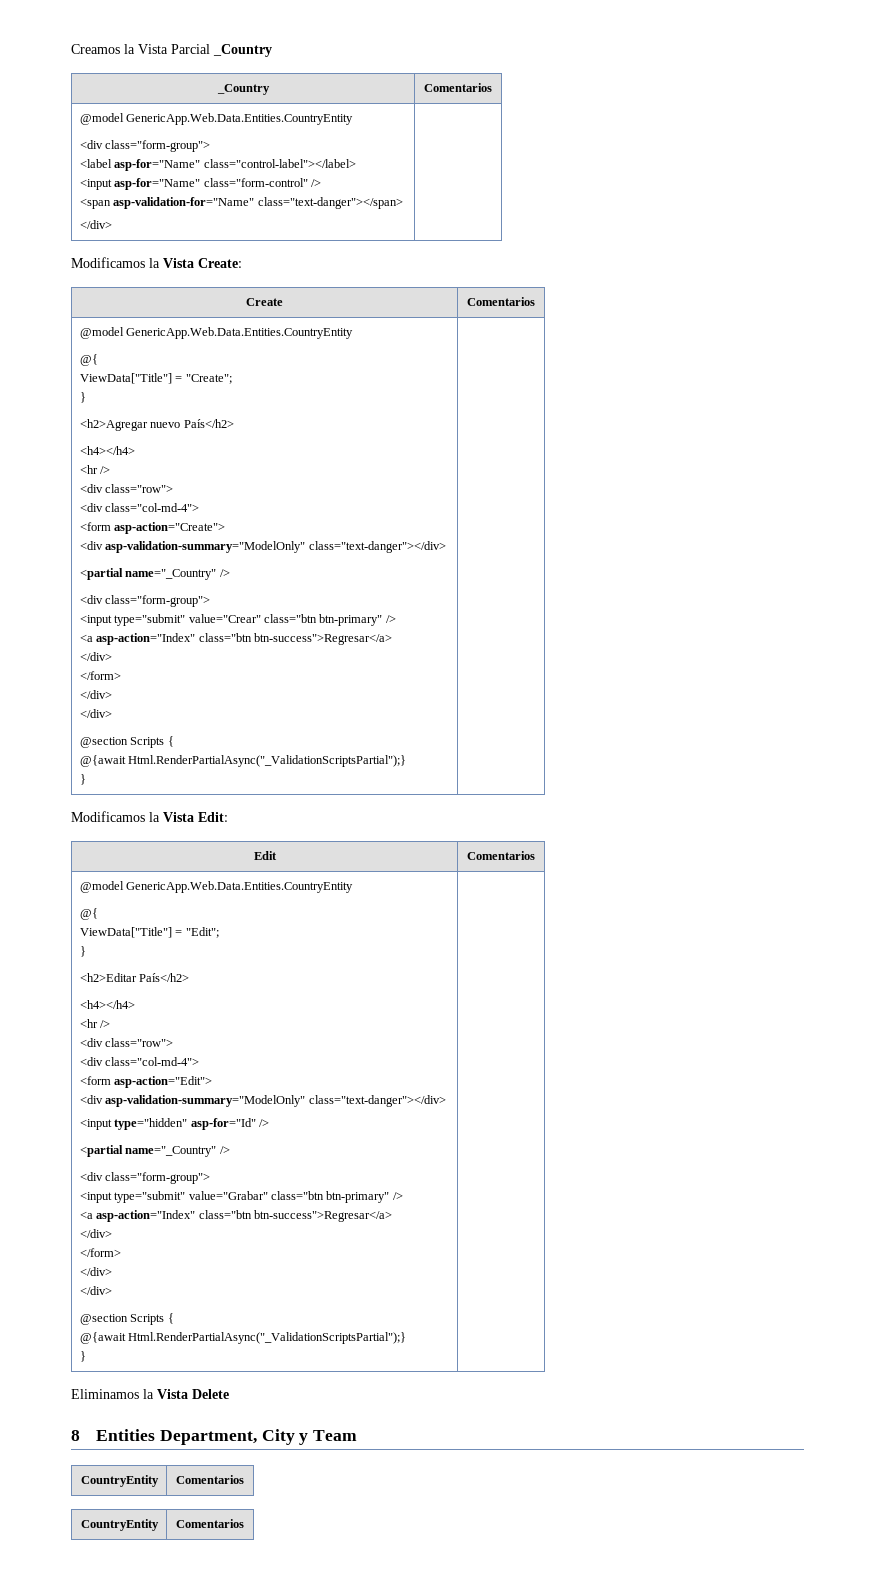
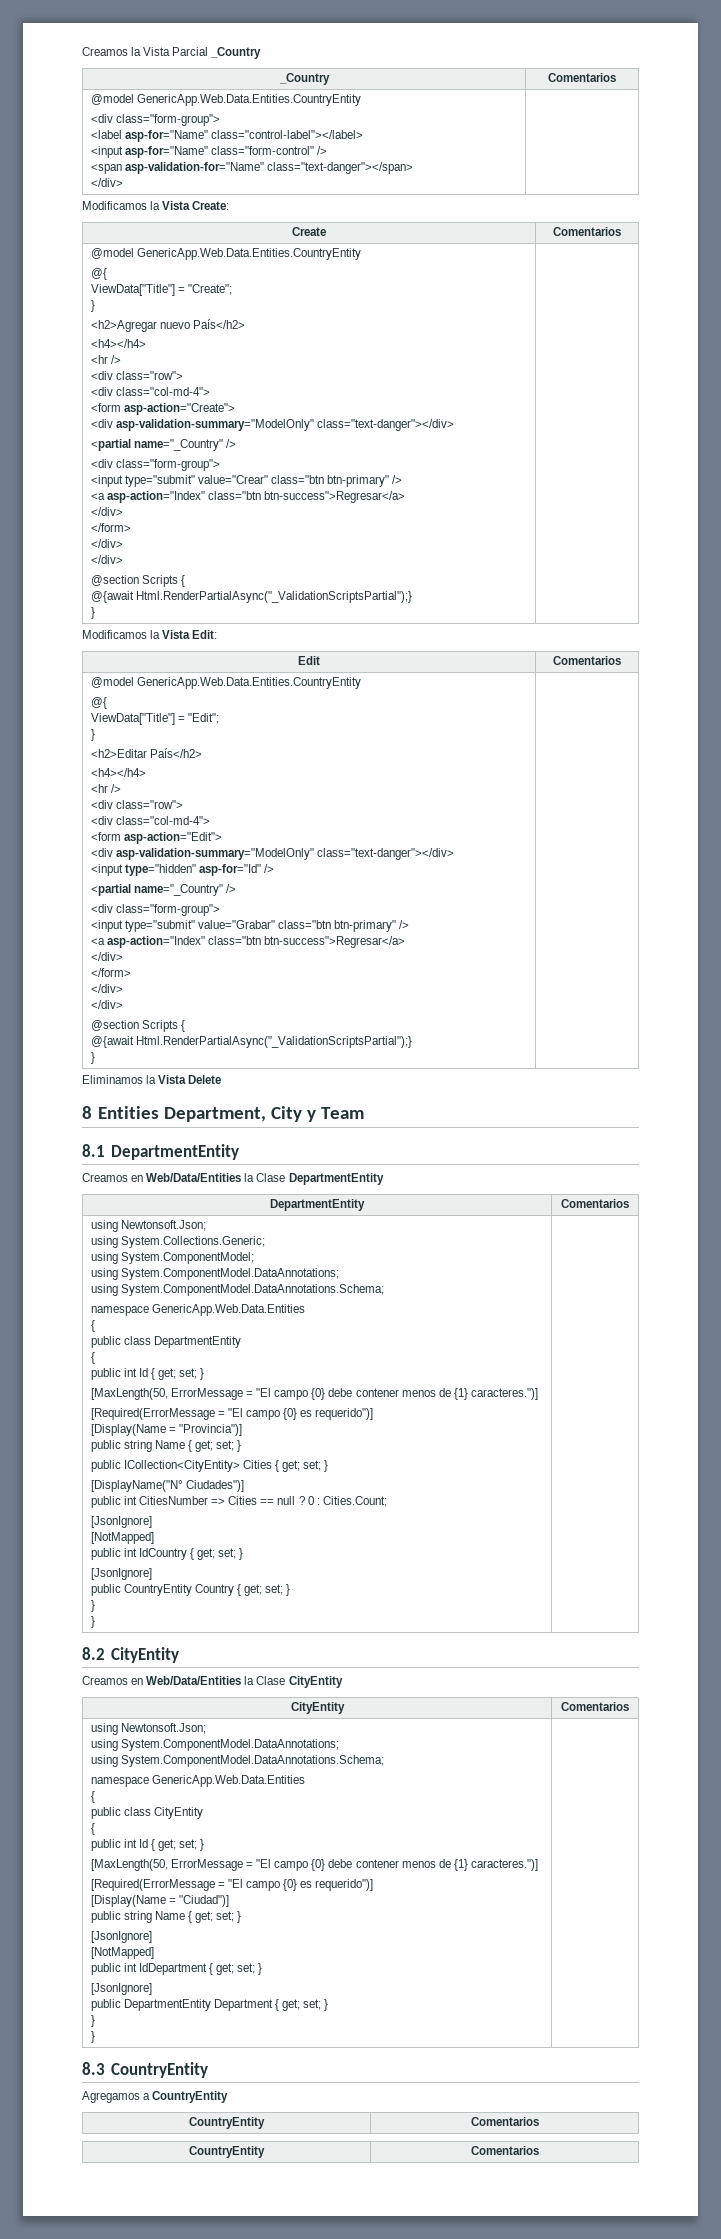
+ 8.1 DepartmentEntity
+ Creamos en Web/Data/Entities la Clase DepartmentEntity
+ DepartmentEntity | Comentarios
+ using Newtonsoft.Json;
+ using System.Collections.Generic;
+ using System.ComponentModel;
+ using System.ComponentModel.DataAnnotations;
+ using System.ComponentModel.DataAnnotations.Schema;
+ namespace GenericApp.Web.Data.Entities
+ {
+ public class DepartmentEntity
+ {
+ public int Id { get; set; }
+ [MaxLength(50, ErrorMessage = "El campo {0} debe contener menos de {1} caracteres.")]
+ [Required(ErrorMessage = "El campo {0} es requerido")]
+ [Display(Name = "Provincia")]
+ public string Name { get; set; }
+ public ICollection<CityEntity> Cities { get; set; }
+ [DisplayName("N° Ciudades")]
+ public int CitiesNumber => Cities == null ? 0 : Cities.Count;
+ [JsonIgnore]
+ [NotMapped]
+ public int IdCountry { get; set; }
+ [JsonIgnore]
+ public CountryEntity Country { get; set; }
+ }
+ } |
+ 8.2 CityEntity
+ Creamos en Web/Data/Entities la Clase CityEntity
+ CityEntity | Comentarios
+ using Newtonsoft.Json;
+ using System.ComponentModel.DataAnnotations;
+ using System.ComponentModel.DataAnnotations.Schema;
+ namespace GenericApp.Web.Data.Entities
+ {
+ public class CityEntity
+ {
+ public int Id { get; set; }
+ [MaxLength(50, ErrorMessage = "El campo {0} debe contener menos de {1} caracteres.")]
+ [Required(ErrorMessage = "El campo {0} es requerido")]
+ [Display(Name = "Ciudad")]
+ public string Name { get; set; }
+ [JsonIgnore]
+ [NotMapped]
+ public int IdDepartment { get; set; }
+ [JsonIgnore]
+ public DepartmentEntity Department { get; set; }
+ }
+ } |
+ 8.3 CountryEntity
+ Agregamos a CountryEntity

